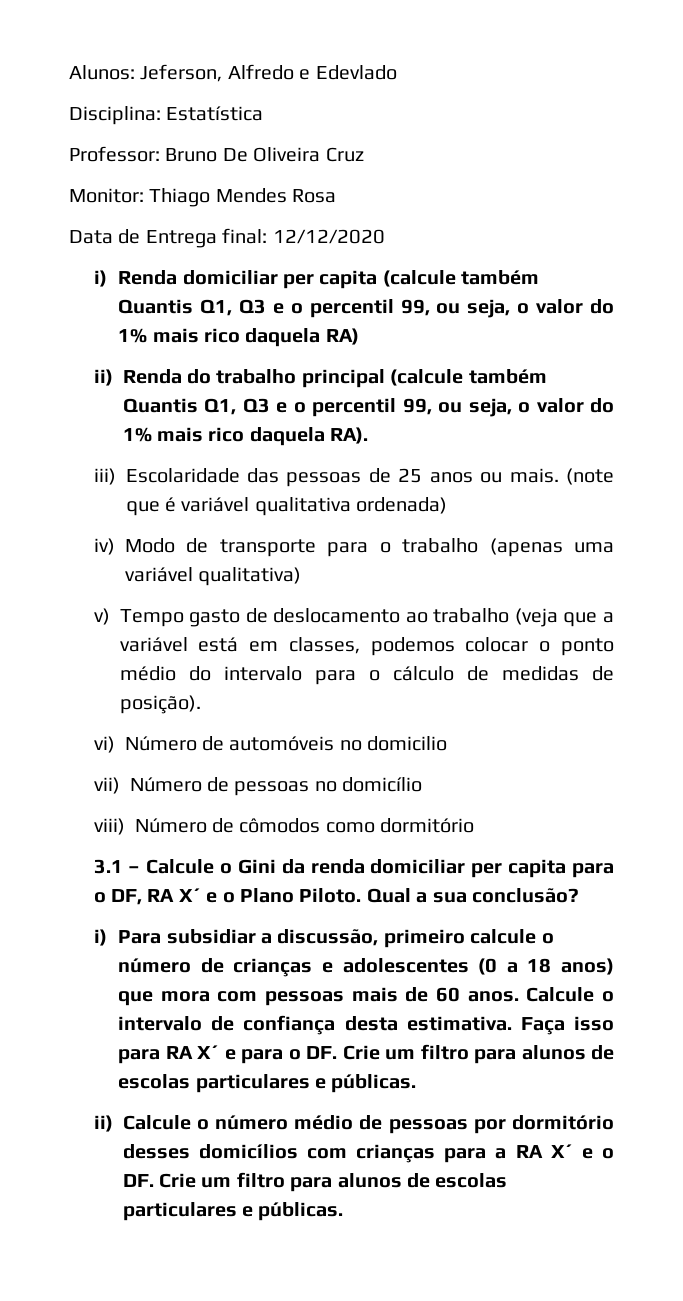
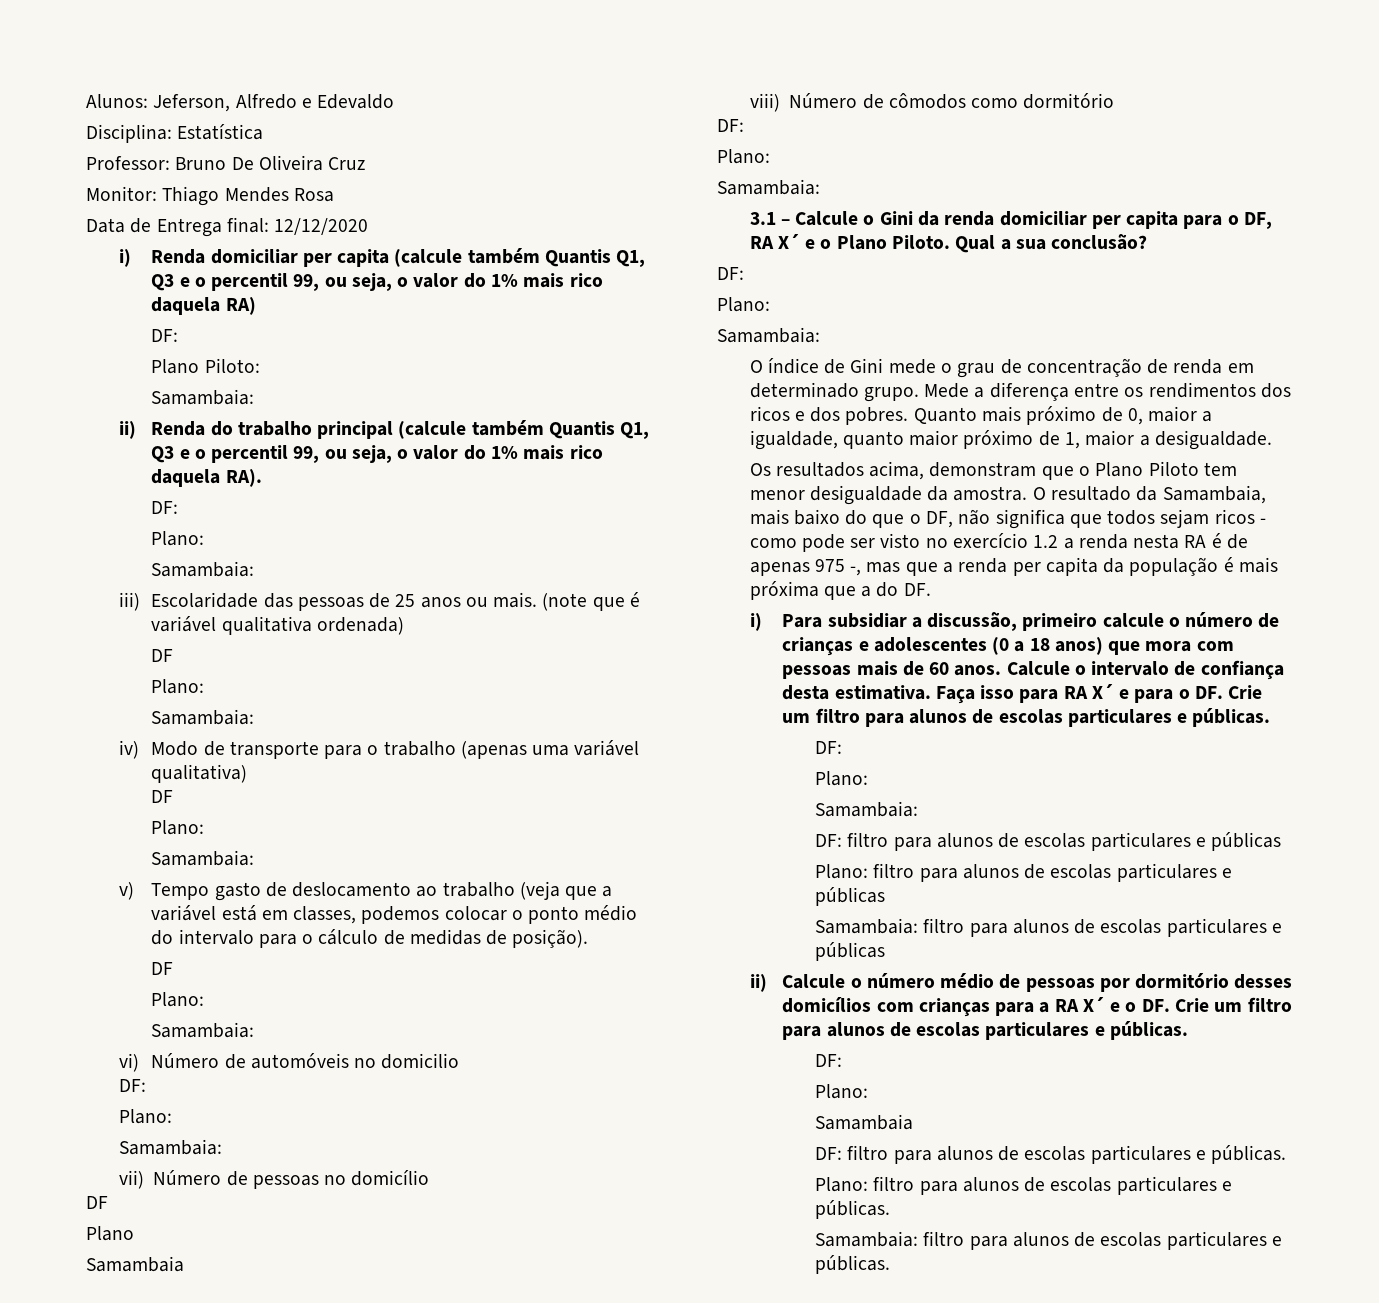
- Alunos: Jeferson, Alfredo e Edevlado
+ Alunos: Jeferson, Alfredo e Edevaldo
  i) Renda domiciliar per capita (calcule também Quantis Q1, Q3 e o percentil 99, ou seja, o valor do 1% mais rico daquela RA)
+ DF:
+ Plano Piloto:
+ Samambaia:
  ii) Renda do trabalho principal (calcule também Quantis Q1, Q3 e o percentil 99, ou seja, o valor do 1% mais rico daquela RA).
+ DF:
+ Plano:
+ Samambaia:
  (note que é variável qualitativa ordenada)
+ DF
+ Plano:
+ Samambaia:
  iv) Modo de transporte para o trabalho (apenas uma variável qualitativa)
+ DF
+ Plano:
+ Samambaia:
  v) Tempo gasto de deslocamento ao trabalho (veja que a variável está em classes, podemos colocar o ponto médio do intervalo para o cálculo de medidas de posição).
+ DF
+ Plano:
+ Samambaia:
  vi) Número de automóveis no domicilio
+ DF:
+ Plano:
+ Samambaia:
  vii) Número de pessoas no domicílio
+ DF
+ Plano
+ Samambaia
  viii) Número de cômodos como dormitório
+ DF:
+ Plano:
+ Samambaia:
  Qual a sua conclusão?
+ DF:
+ Plano:
+ Samambaia:
+ O índice de Gini mede o grau de concentração de renda em determinado grupo. Mede a diferença entre os rendimentos dos ricos e dos pobres. Quanto mais próximo de 0, maior a igualdade, quanto maior próximo de 1, maior a desigualdade.
+ Os resultados acima, demonstram que o Plano Piloto tem menor desigualdade da amostra. O resultado da Samambaia, mais baixo do que o DF, não significa que todos sejam ricos - como pode ser visto no exercício 1.2 a renda nesta RA é de apenas 975 -, mas que a renda per capita da população é mais próxima que a do DF.
  Faça isso para RA X´ e para o DF. Crie um filtro para alunos de escolas particulares e públicas.
+ DF:
+ Plano:
+ Samambaia:
+ DF: filtro para alunos de escolas particulares e públicas
+ Plano: filtro para alunos de escolas particulares e públicas
+ Samambaia: filtro para alunos de escolas particulares e públicas
  ii) Calcule o número médio de pessoas por dormitório desses domicílios com crianças para a RA X´ e o DF. Crie um filtro para alunos de escolas particulares e públicas.
+ DF:
+ Plano:
+ Samambaia
+ DF: filtro para alunos de escolas particulares e públicas.
+ Plano: filtro para alunos de escolas particulares e públicas.
+ Samambaia: filtro para alunos de escolas particulares e públicas.

